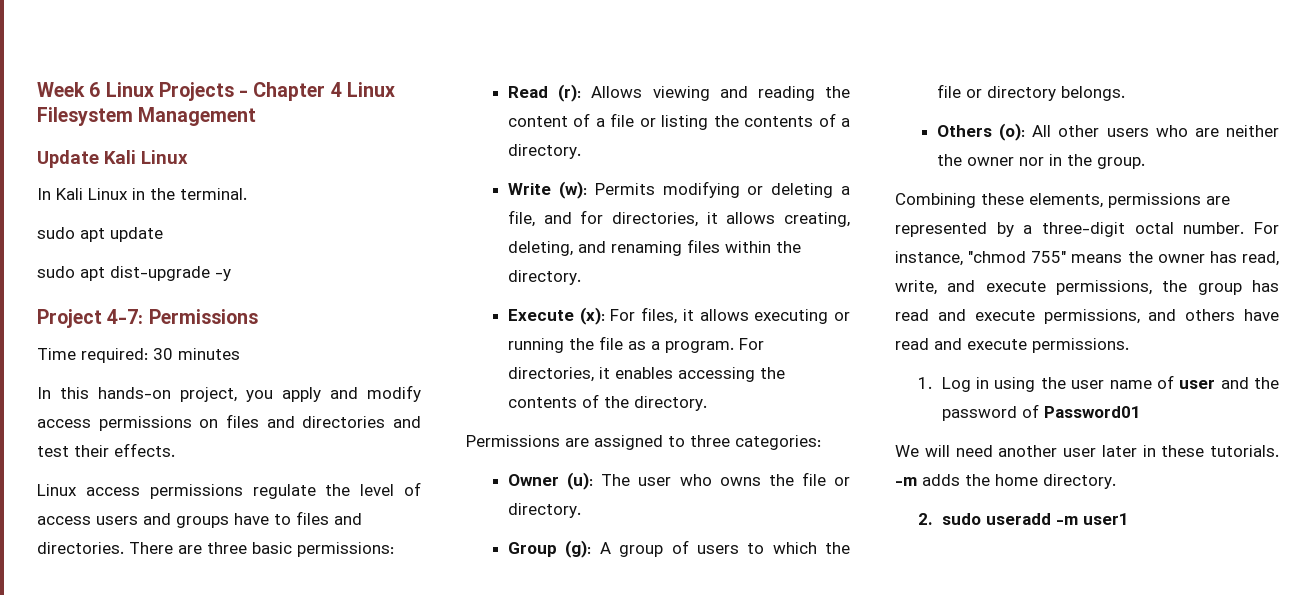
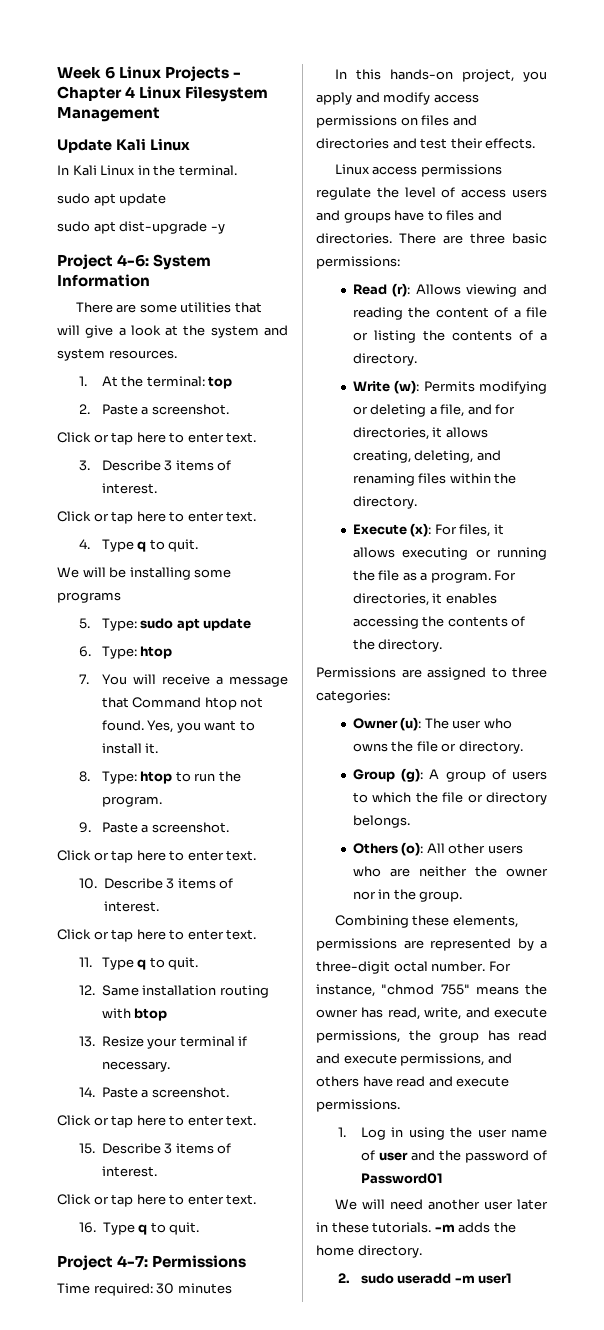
+ Project 4-6: System Information
+ There are some utilities that will give a look at the system and system resources.
+ 1. At the terminal: top
+ 2. Paste a screenshot.
+ Click or tap here to enter text.
+ 3. Describe 3 items of interest.
+ Click or tap here to enter text.
+ 4. Type q to quit.
+ We will be installing some programs
+ 5. Type: sudo apt update
+ 6. Type: htop
+ 7. You will receive a message that Command htop not found. Yes, you want to install it.
+ 8. Type: htop to run the program.
+ 9. Paste a screenshot.
+ Click or tap here to enter text.
+ 10. Describe 3 items of interest.
+ Click or tap here to enter text.
+ 11. Type q to quit.
+ 12. Same installation routing with btop
+ 13. Resize your terminal if necessary.
+ 14. Paste a screenshot.
+ Click or tap here to enter text.
+ 15. Describe 3 items of interest.
+ Click or tap here to enter text.
+ 16. Type q to quit.

